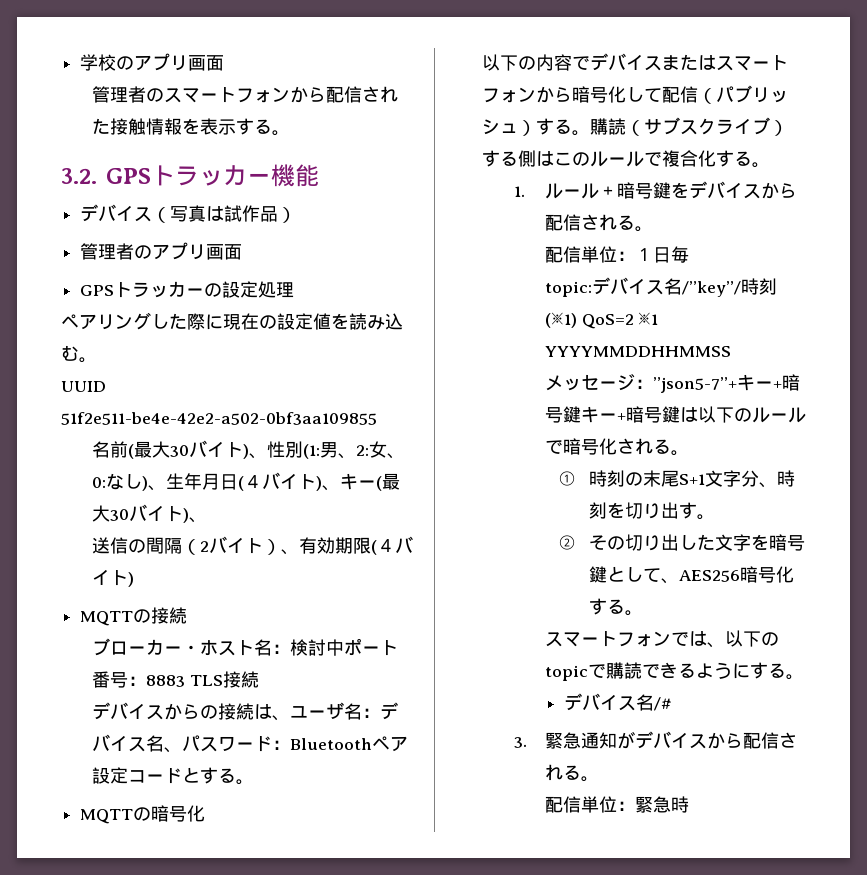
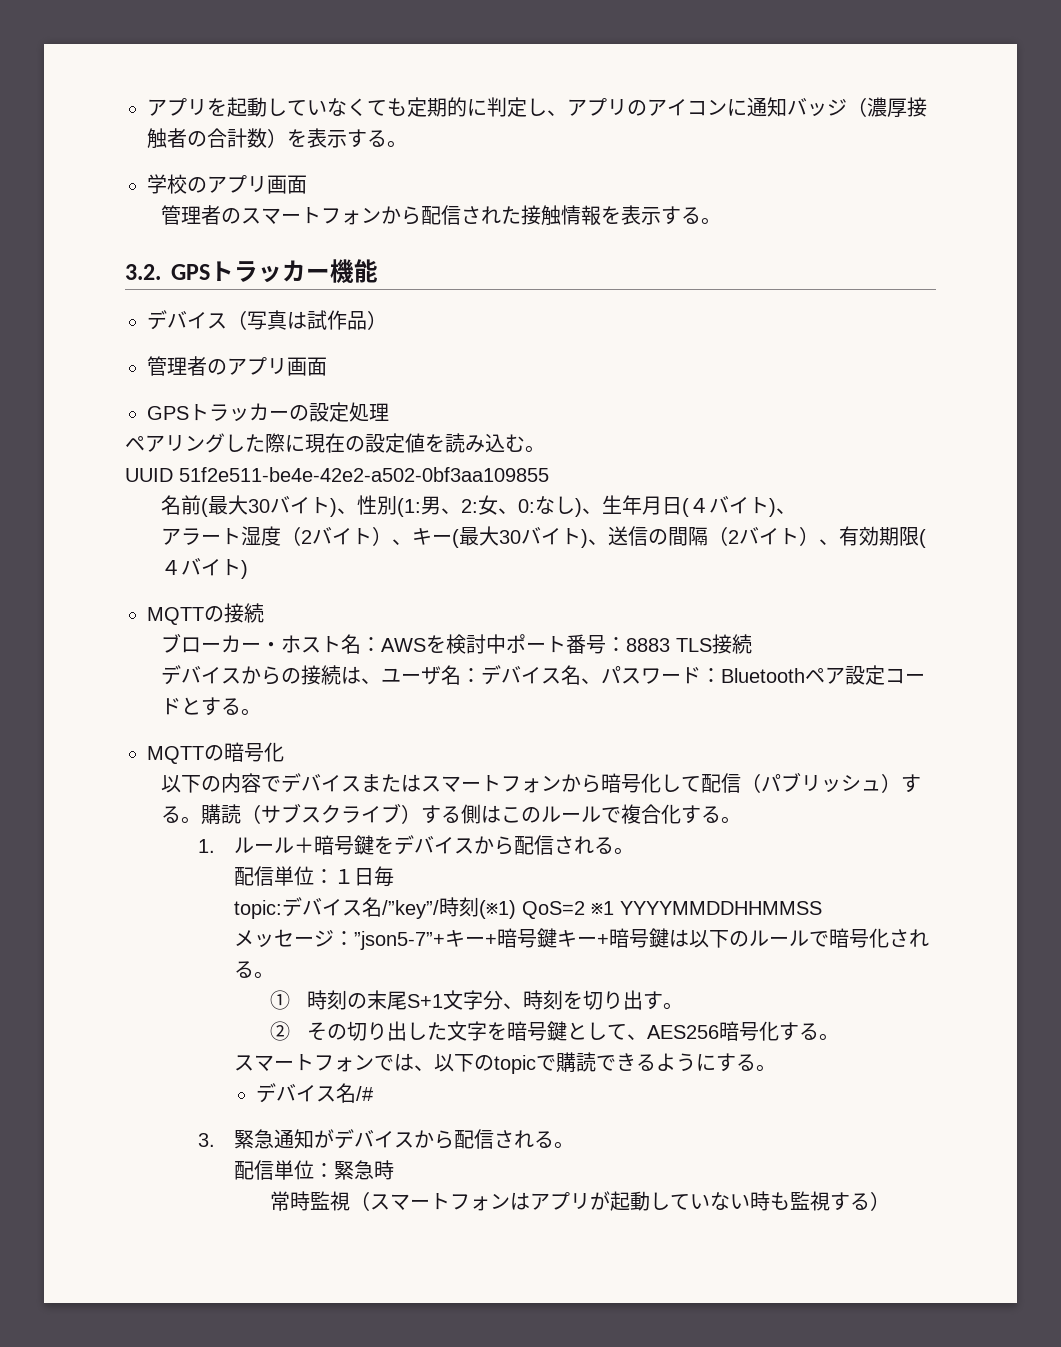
+ アプリを起動していなくても定期的に判定し、アプリのアイコンに通知バッジ（濃厚接触者の合計数）を表示する。
- 名前(最大30バイト)、性別(1:男、2:女、0:なし)、生年月日(４バイト)、キー(最大30バイト)、
- 送信の間隔（2バイト）、有効期限(４バイト)
+ 名前(最大30バイト)、性別(1:男、2:女、0:なし)、生年月日(４バイト)、
+ アラート湿度（2バイト）、キー(最大30バイト)、送信の間隔（2バイト）、有効期限(４バイト)
- ブローカー・ホスト名：検討中ポート番号：8883 TLS接続
+ ブローカー・ホスト名：AWSを検討中ポート番号：8883 TLS接続
+ 常時監視（スマートフォンはアプリが起動していない時も監視する）

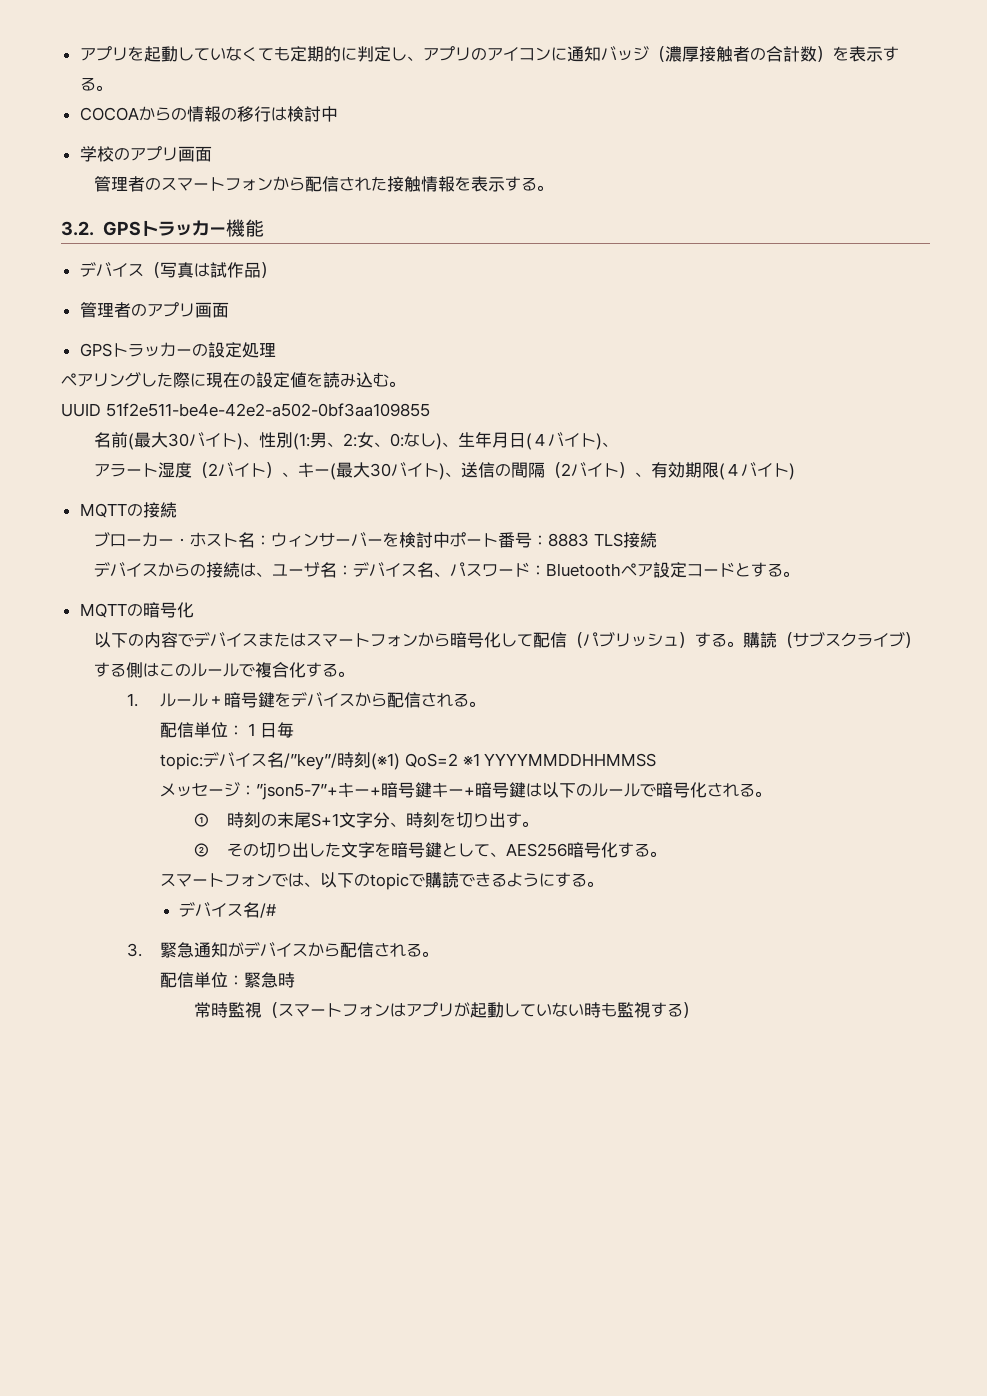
+ COCOAからの情報の移行は検討中
- ブローカー・ホスト名：AWSを検討中ポート番号：8883 TLS接続
+ ブローカー・ホスト名：ウィンサーバーを検討中ポート番号：8883 TLS接続

